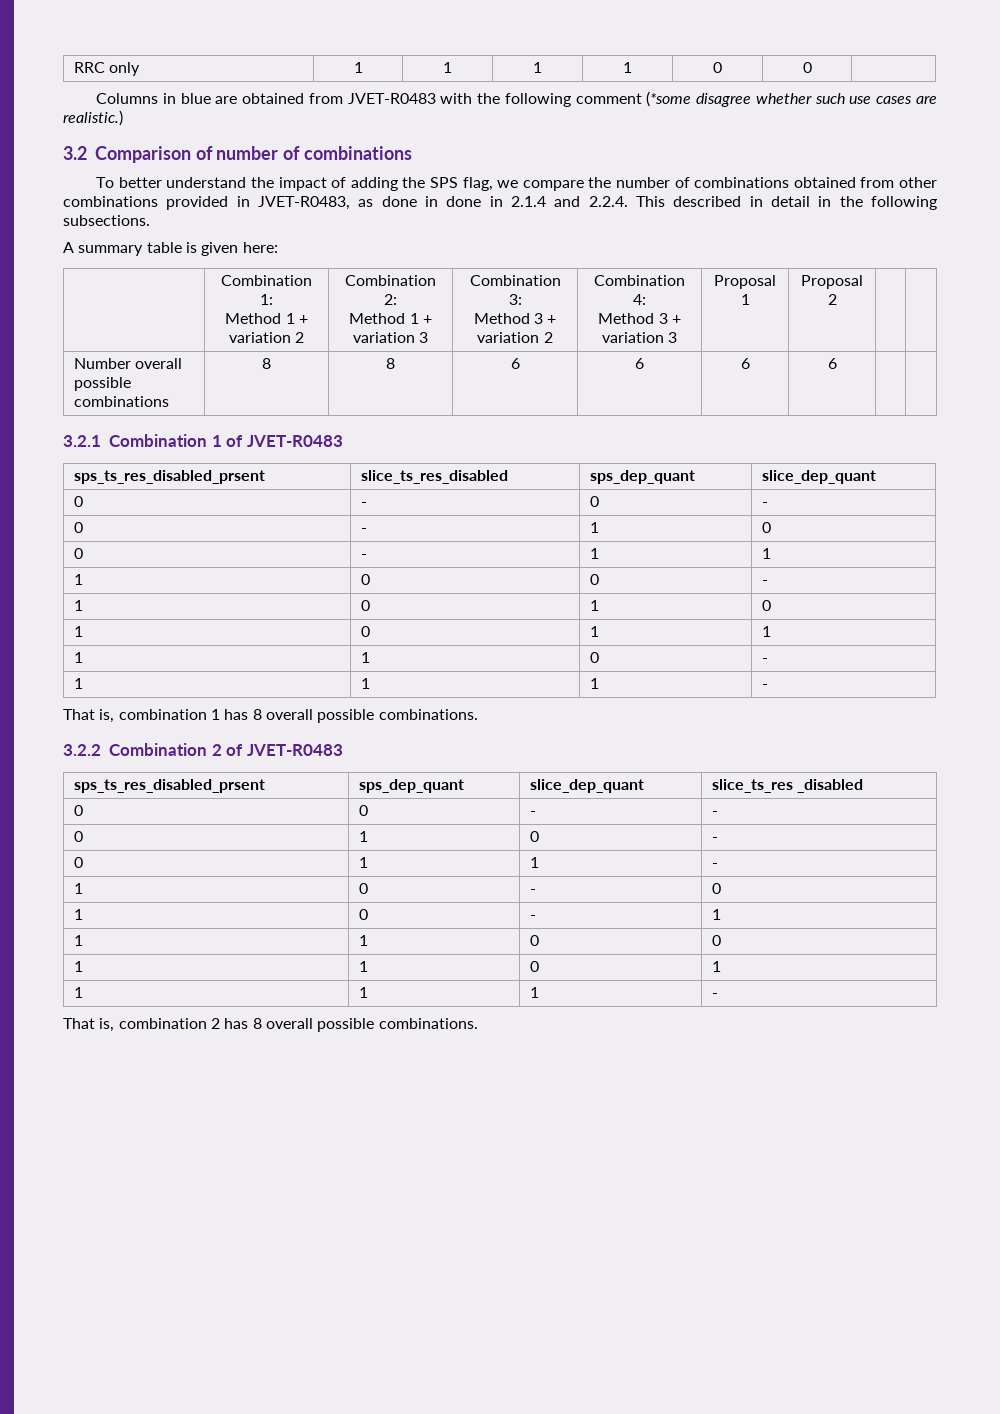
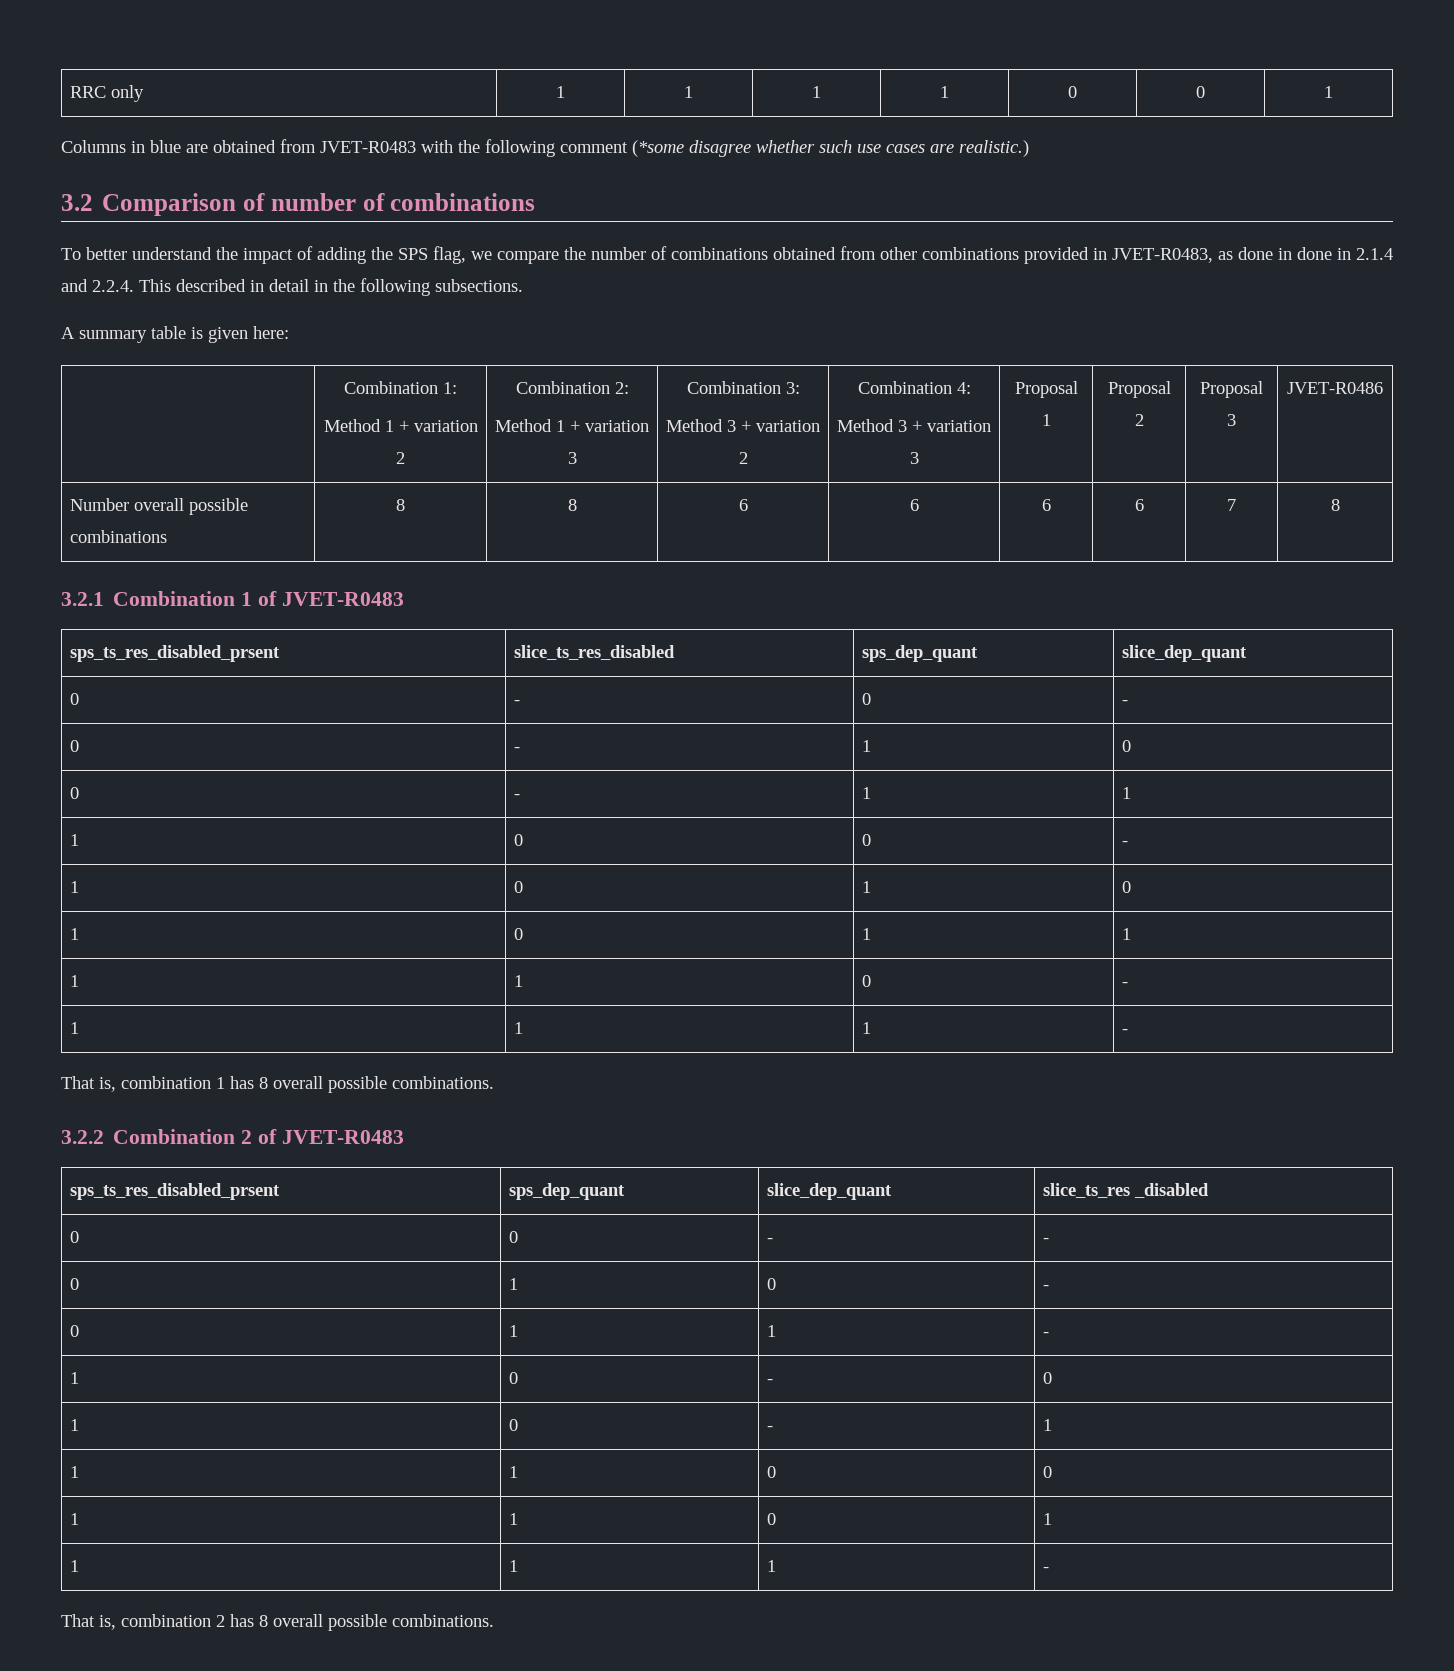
- RRC only | 1 | 1 | 1 | 1 | 0 | 0 |
+ RRC only | 1 | 1 | 1 | 1 | 0 | 0 | 1
  | Combination 1:
  Method 1 + variation 2 | Combination 2:
  Method 1 + variation 3 | Combination 3:
  Method 3 + variation 2 | Combination 4:
- Method 3 + variation 3 | Proposal 1 | Proposal 2 | |
+ Method 3 + variation 3 | Proposal 1 | Proposal 2 | Proposal 3 | JVET-R0486
- Number overall possible combinations | 8 | 8 | 6 | 6 | 6 | 6 | |
+ Number overall possible combinations | 8 | 8 | 6 | 6 | 6 | 6 | 7 | 8

